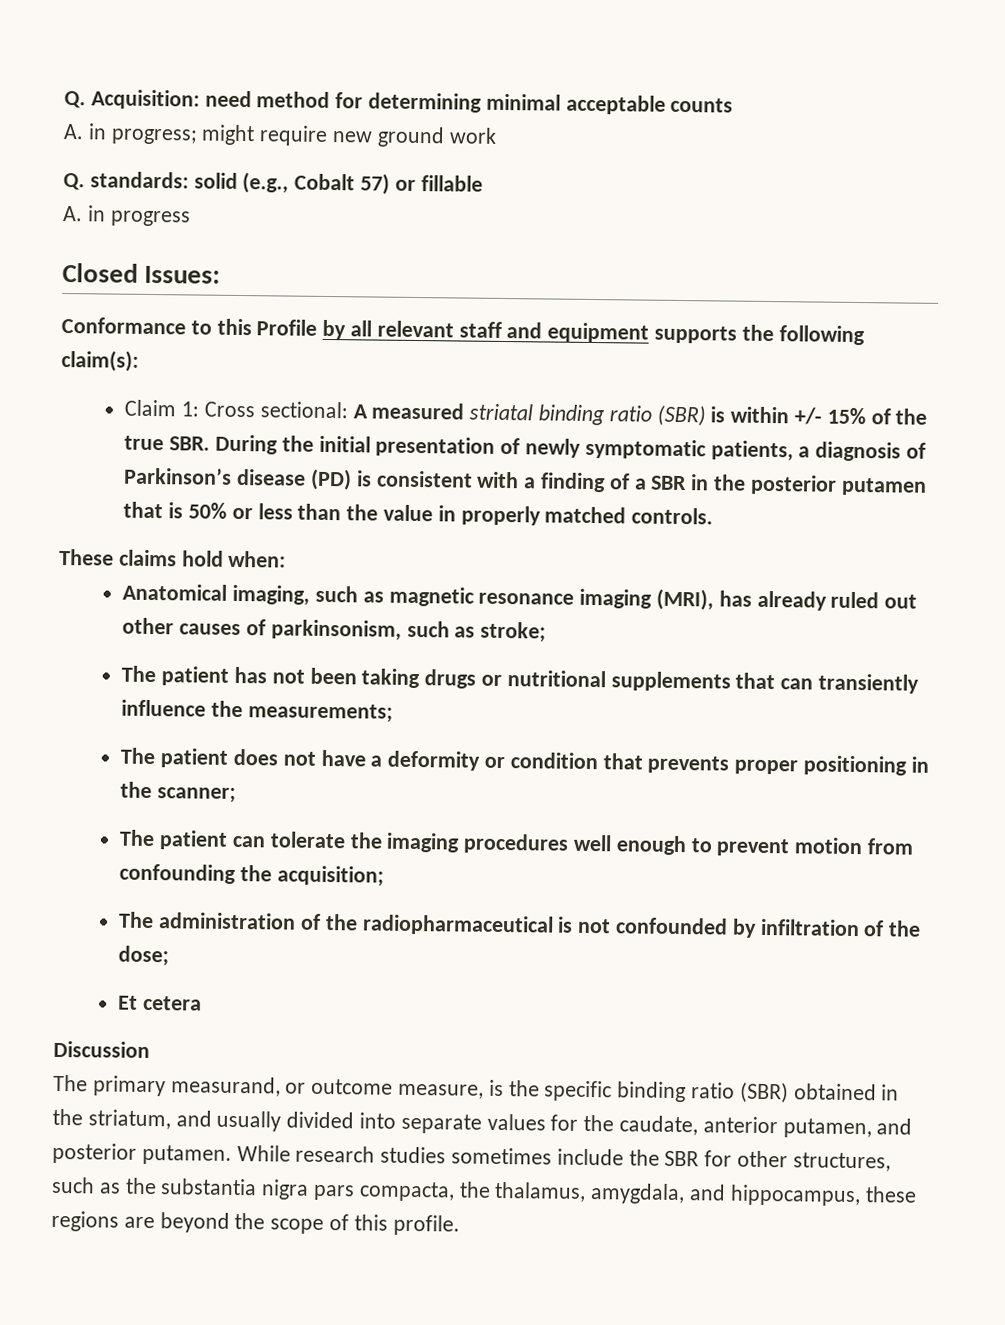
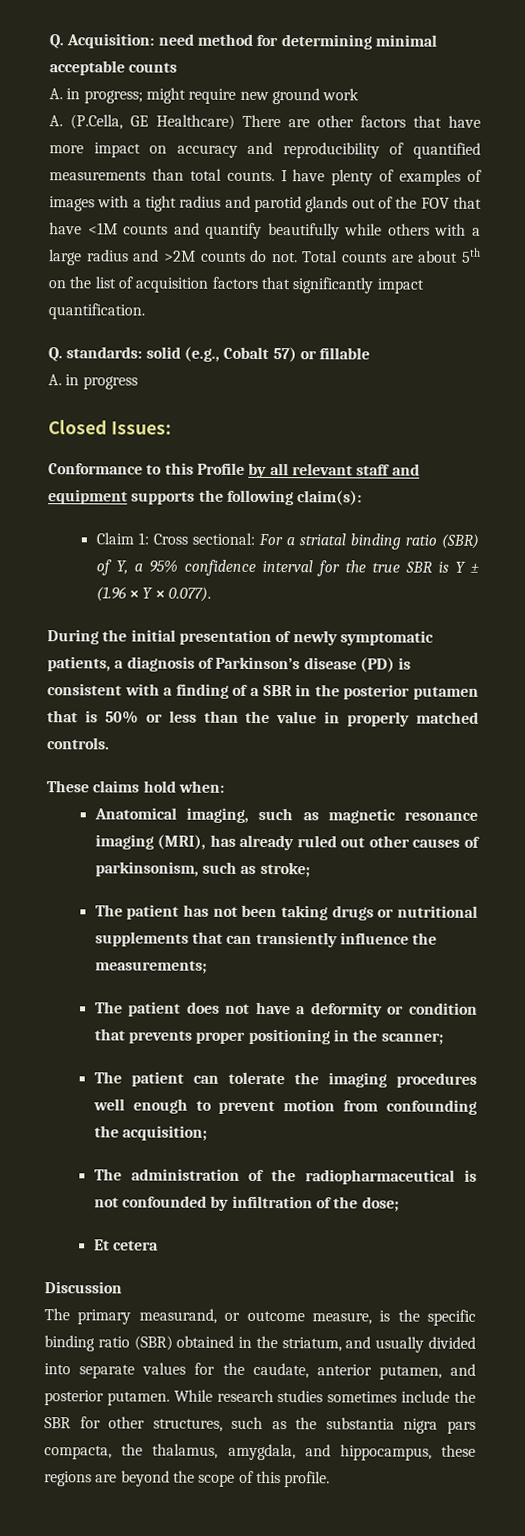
+ A. (P.Cella, GE Healthcare) There are other factors that have more impact on accuracy and reproducibility of quantified measurements than total counts. I have plenty of examples of images with a tight radius and parotid glands out of the FOV that have <1M counts and quantify beautifully while others with a large radius and >2M counts do not. Total counts are about 5th on the list of acquisition factors that significantly impact quantification.
- Claim 1: Cross sectional: A measured striatal binding ratio (SBR) is within +/- 15% of the true SBR. During the initial presentation of newly symptomatic patients, a diagnosis of Parkinson’s disease (PD) is consistent with a finding of a SBR in the posterior putamen that is 50% or less than the value in properly matched controls.
+ Claim 1: Cross sectional: For a striatal binding ratio (SBR) of Y, a 95% confidence interval for the true SBR is Y ± (1.96 × Y × 0.077).
+ During the initial presentation of newly symptomatic patients, a diagnosis of Parkinson’s disease (PD) is consistent with a finding of a SBR in the posterior putamen that is 50% or less than the value in properly matched controls.

